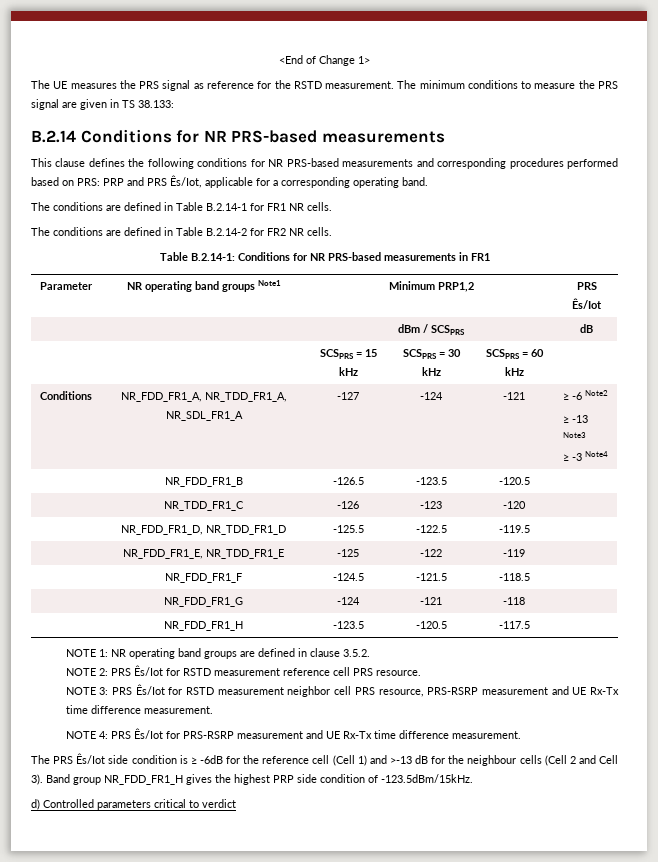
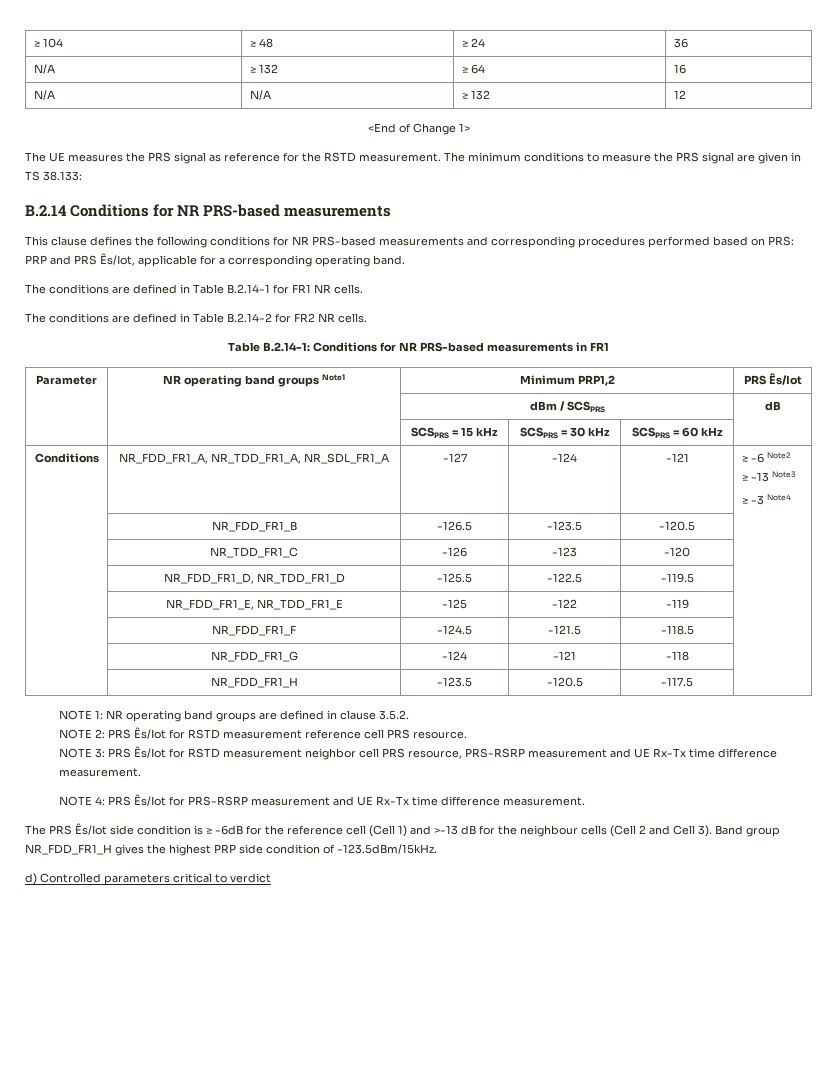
+ ≥ 104 | ≥ 48 | ≥ 24 | 36
+ N/A | ≥ 132 | ≥ 64 | 16
+ N/A | N/A | ≥ 132 | 12

